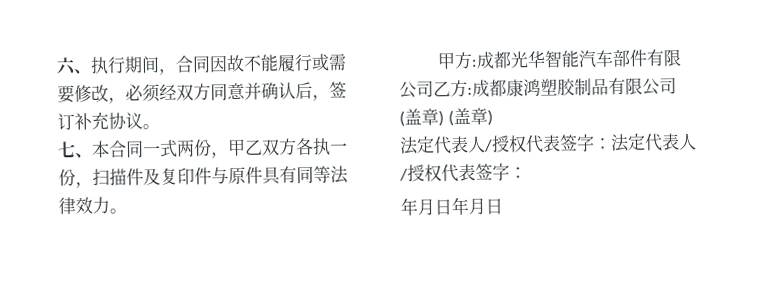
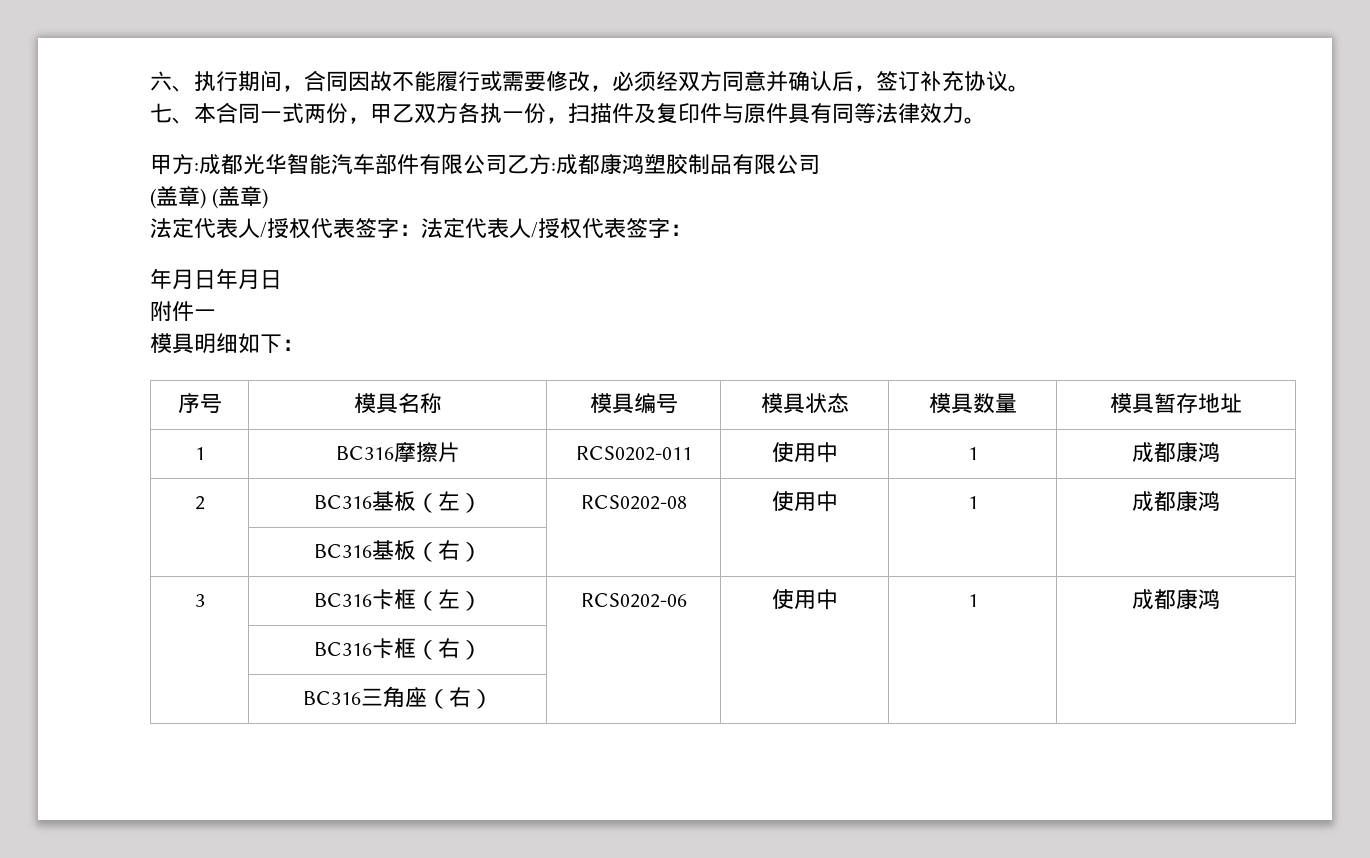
+ 附件一
+ 模具明细如下：
+ 序号 | 模具名称 | 模具编号 | 模具状态 | 模具数量 | 模具暂存地址
+ 1 | BC316摩擦片 | RCS0202-011 | 使用中 | 1 | 成都康鸿
+ 2 | BC316基板（左） | RCS0202-08 | 使用中 | 1 | 成都康鸿
+ | BC316基板（右） | | | |
+ 3 | BC316卡框（左） | RCS0202-06 | 使用中 | 1 | 成都康鸿
+ | BC316卡框（右） | | | |
+ | BC316三角座（右） | | | |

